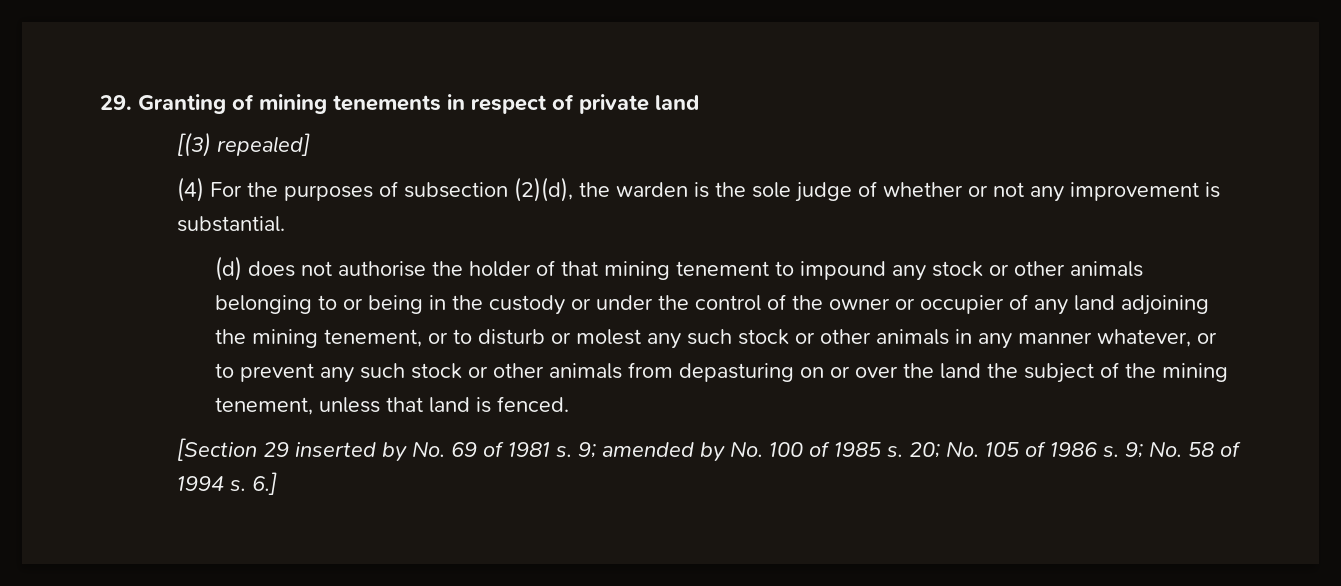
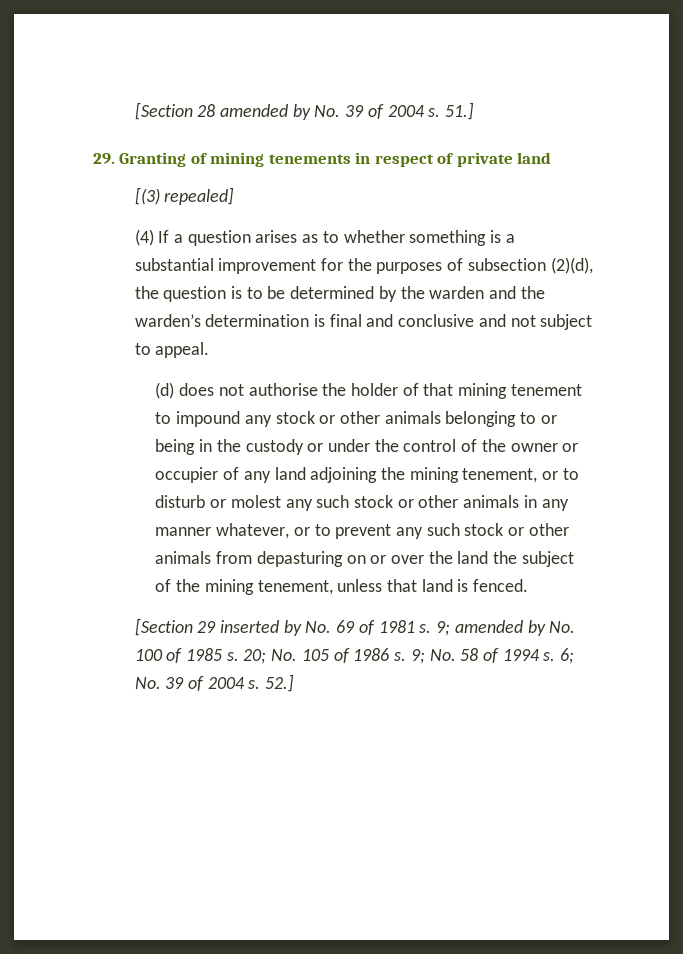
+ [Section 28 amended by No. 39 of 2004 s. 51.]
- (4) For the purposes of subsection (2)(d), the warden is the sole judge of whether or not any improvement is substantial.
+ (4) If a question arises as to whether something is a substantial improvement for the purposes of subsection (2)(d), the question is to be determined by the warden and the warden’s determination is final and conclusive and not subject to appeal.
- 6.]
+ 6; No. 39 of 2004 s. 52.]

